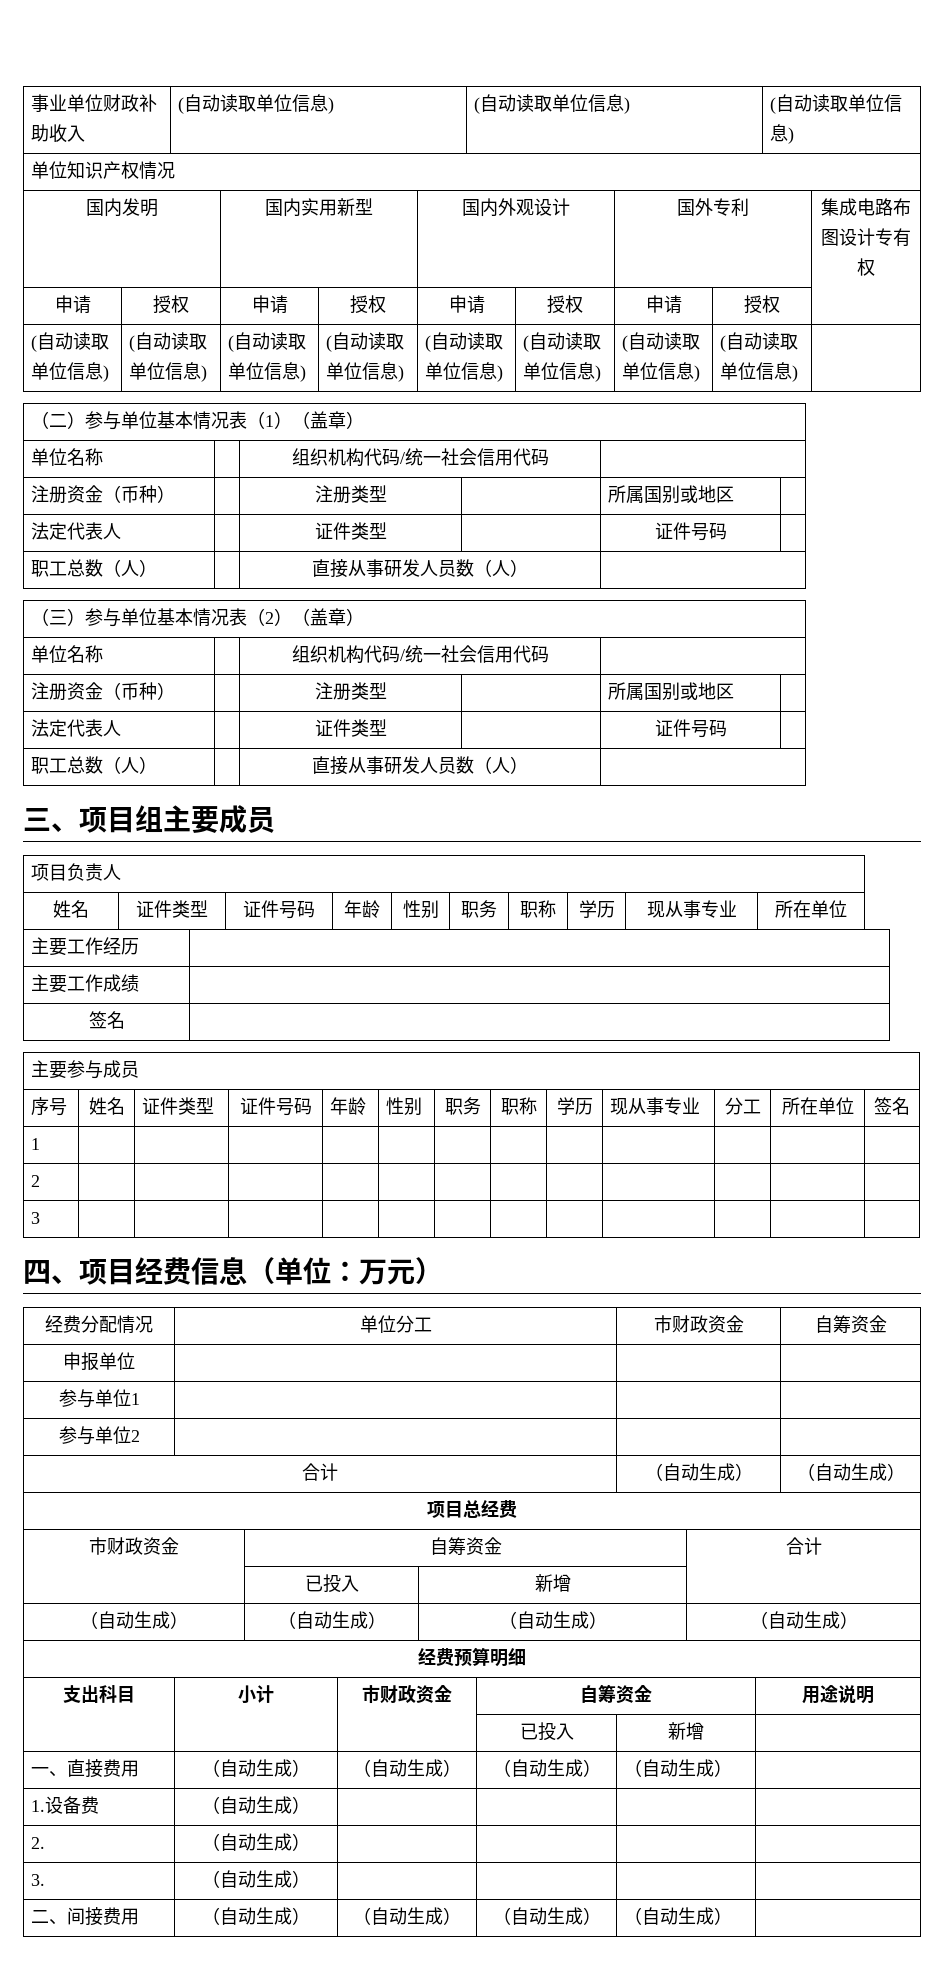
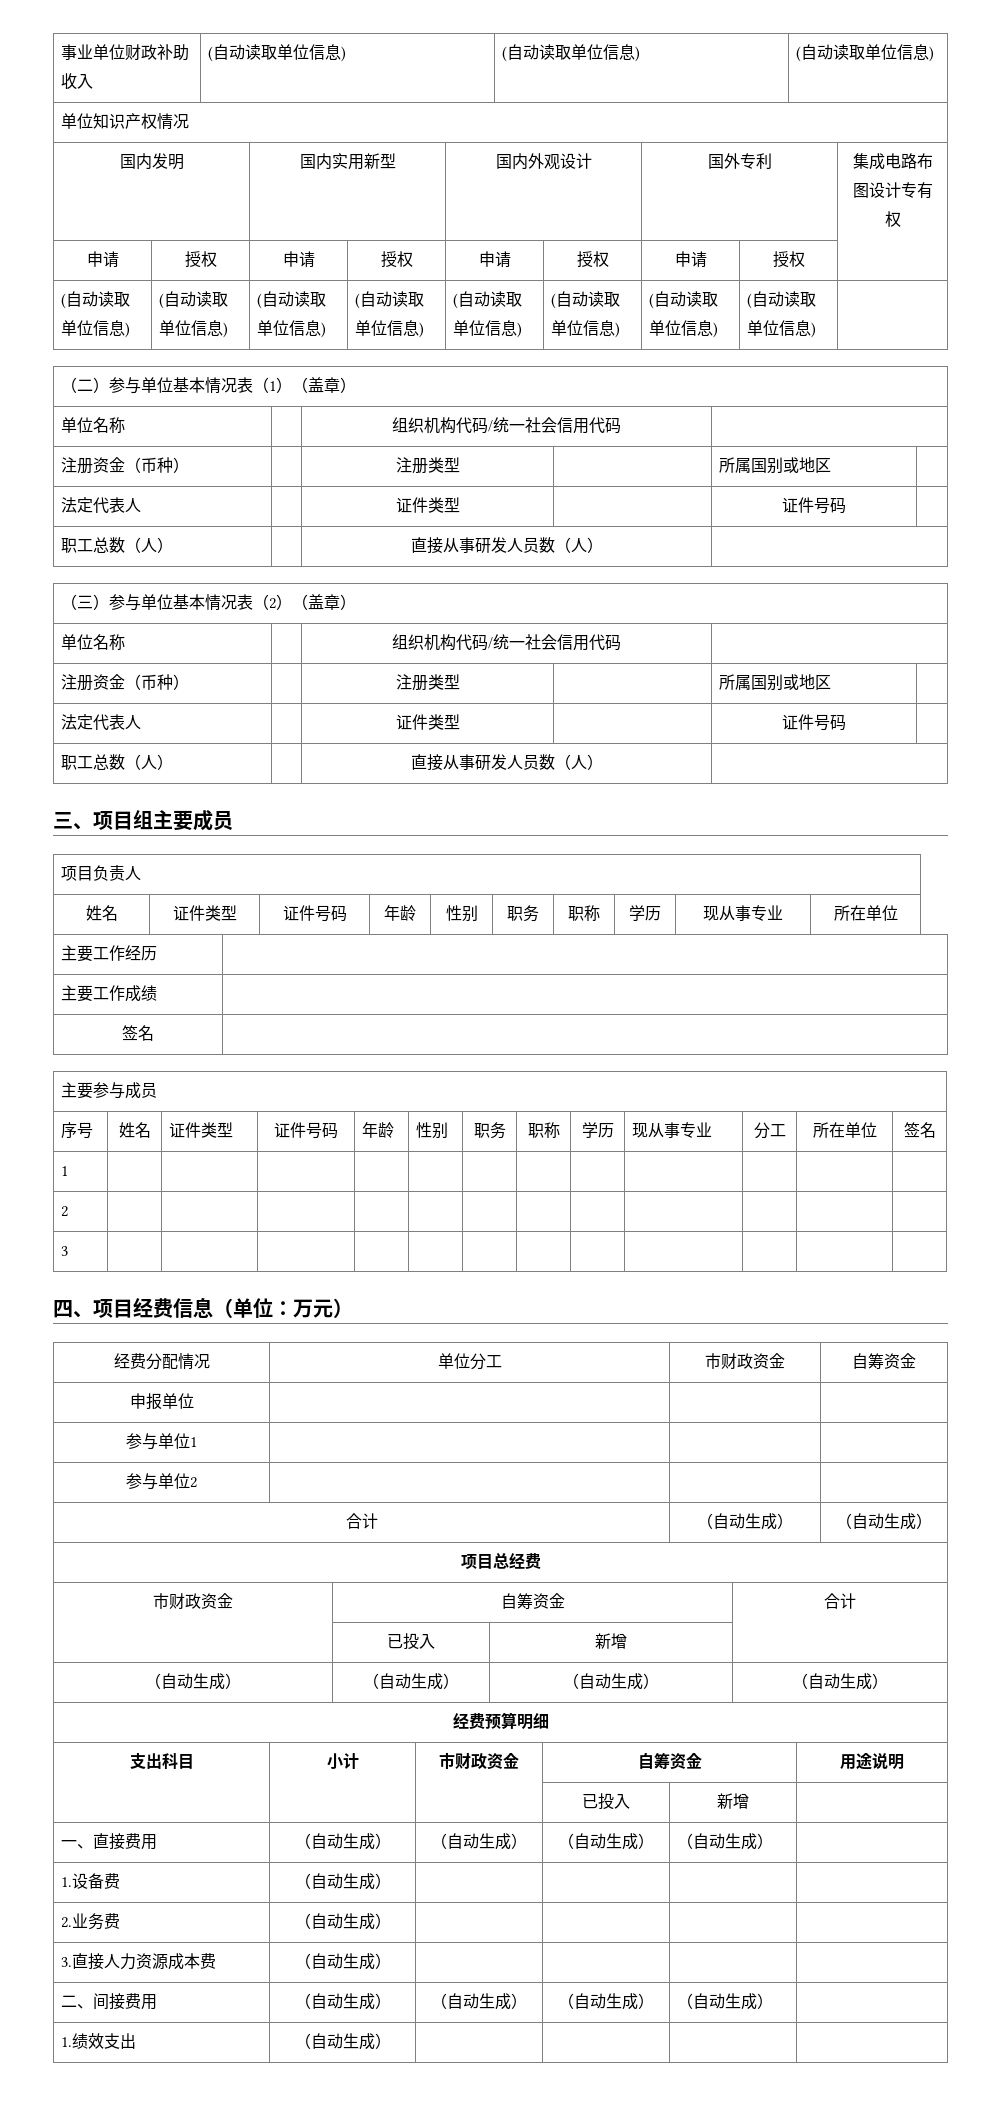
- 2. | （自动生成） | | | |
+ 2.业务费 | （自动生成） | | | |
- 3. | （自动生成） | | | |
+ 3.直接人力资源成本费 | （自动生成） | | | |
+ 1.绩效支出 | （自动生成） | | | |

